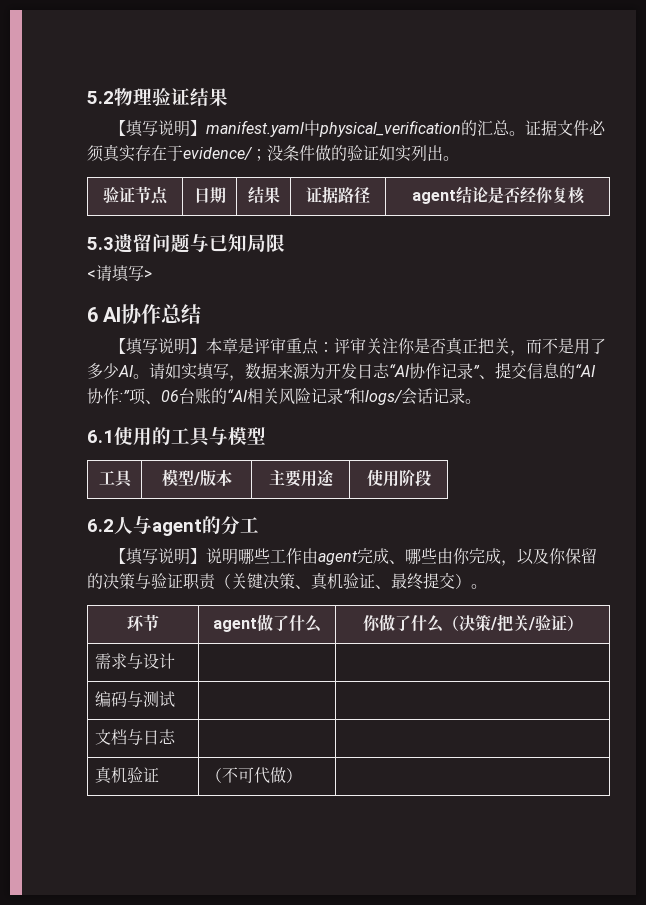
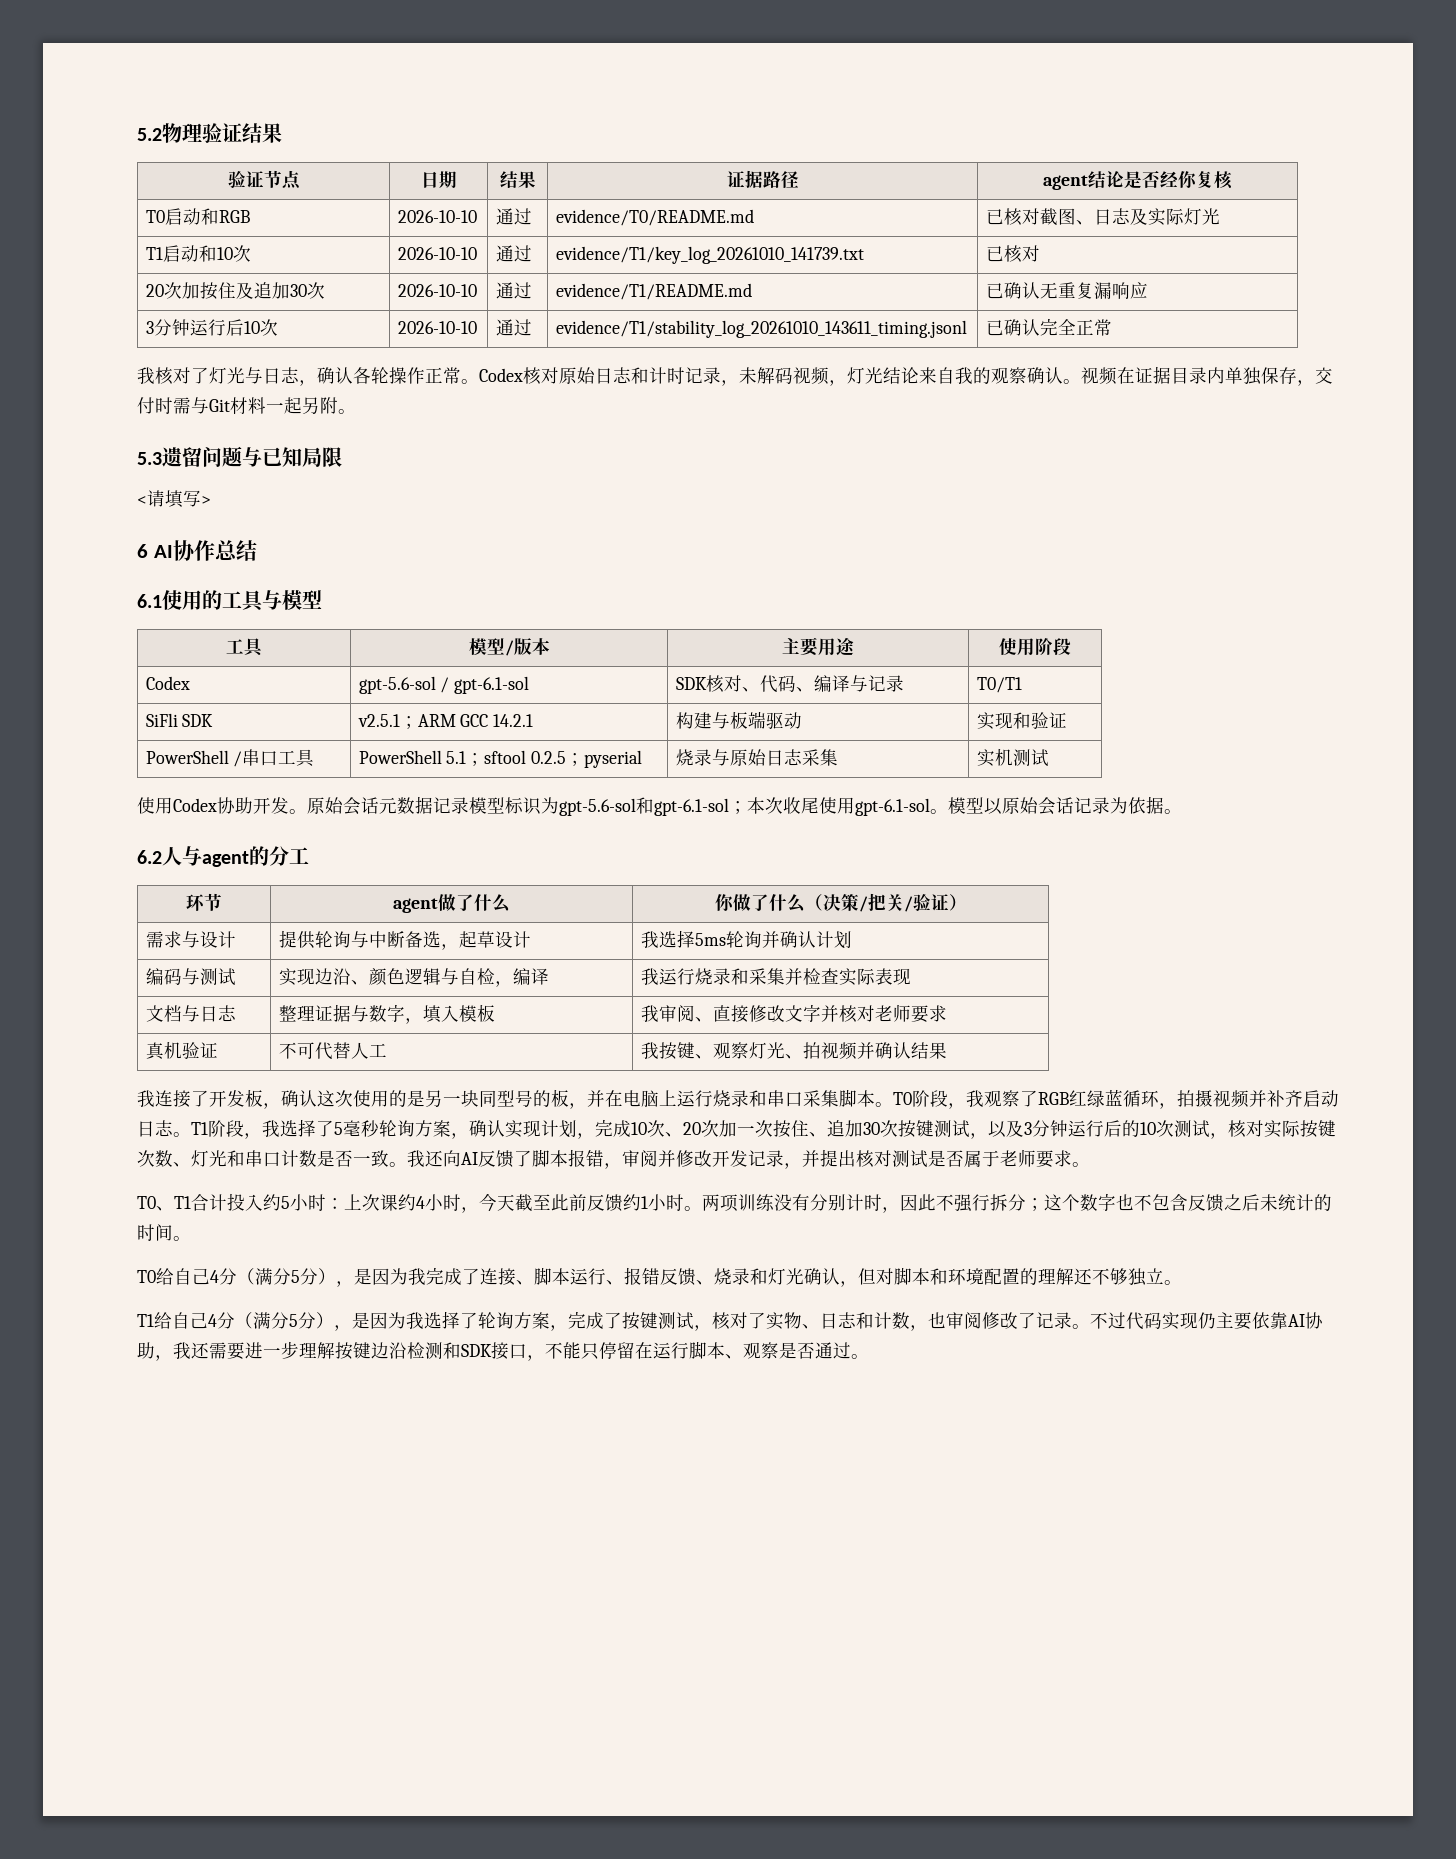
- 【填写说明】manifest.yaml中physical_verification的汇总。证据文件必须真实存在于evidence/；没条件做的验证如实列出。
+ T0启动和RGB | 2026-10-10 | 通过 | evidence/T0/README.md | 已核对截图、日志及实际灯光
+ T1启动和10次 | 2026-10-10 | 通过 | evidence/T1/key_log_20261010_141739.txt | 已核对
+ 20次加按住及追加30次 | 2026-10-10 | 通过 | evidence/T1/README.md | 已确认无重复漏响应
+ 3分钟运行后10次 | 2026-10-10 | 通过 | evidence/T1/stability_log_20261010_143611_timing.jsonl | 已确认完全正常
+ 我核对了灯光与日志，确认各轮操作正常。Codex核对原始日志和计时记录，未解码视频，灯光结论来自我的观察确认。视频在证据目录内单独保存，交付时需与Git材料一起另附。
- 【填写说明】本章是评审重点：评审关注你是否真正把关，而不是用了多少AI。请如实填写，数据来源为开发日志“AI协作记录”、提交信息的“AI协作:”项、06台账的“AI相关风险记录”和logs/会话记录。
+ Codex | gpt-5.6-sol / gpt-6.1-sol | SDK核对、代码、编译与记录 | T0/T1
+ SiFli SDK | v2.5.1；ARM GCC 14.2.1 | 构建与板端驱动 | 实现和验证
+ PowerShell /串口工具 | PowerShell 5.1；sftool 0.2.5；pyserial | 烧录与原始日志采集 | 实机测试
+ 使用Codex协助开发。原始会话元数据记录模型标识为gpt-5.6-sol和gpt-6.1-sol；本次收尾使用gpt-6.1-sol。模型以原始会话记录为依据。
- 【填写说明】说明哪些工作由agent完成、哪些由你完成，以及你保留的决策与验证职责（关键决策、真机验证、最终提交）。
- 需求与设计 | |
- 编码与测试 | |
- 文档与日志 | |
- 真机验证 | （不可代做） |
+ 需求与设计 | 提供轮询与中断备选，起草设计 | 我选择5ms轮询并确认计划
+ 编码与测试 | 实现边沿、颜色逻辑与自检，编译 | 我运行烧录和采集并检查实际表现
+ 文档与日志 | 整理证据与数字，填入模板 | 我审阅、直接修改文字并核对老师要求
+ 真机验证 | 不可代替人工 | 我按键、观察灯光、拍视频并确认结果
+ 我连接了开发板，确认这次使用的是另一块同型号的板，并在电脑上运行烧录和串口采集脚本。T0阶段，我观察了RGB红绿蓝循环，拍摄视频并补齐启动日志。T1阶段，我选择了5毫秒轮询方案，确认实现计划，完成10次、20次加一次按住、追加30次按键测试，以及3分钟运行后的10次测试，核对实际按键次数、灯光和串口计数是否一致。我还向AI反馈了脚本报错，审阅并修改开发记录，并提出核对测试是否属于老师要求。
+ T0、T1合计投入约5小时：上次课约4小时，今天截至此前反馈约1小时。两项训练没有分别计时，因此不强行拆分；这个数字也不包含反馈之后未统计的时间。
+ T0给自己4分（满分5分），是因为我完成了连接、脚本运行、报错反馈、烧录和灯光确认，但对脚本和环境配置的理解还不够独立。
+ T1给自己4分（满分5分），是因为我选择了轮询方案，完成了按键测试，核对了实物、日志和计数，也审阅修改了记录。不过代码实现仍主要依靠AI协助，我还需要进一步理解按键边沿检测和SDK接口，不能只停留在运行脚本、观察是否通过。

